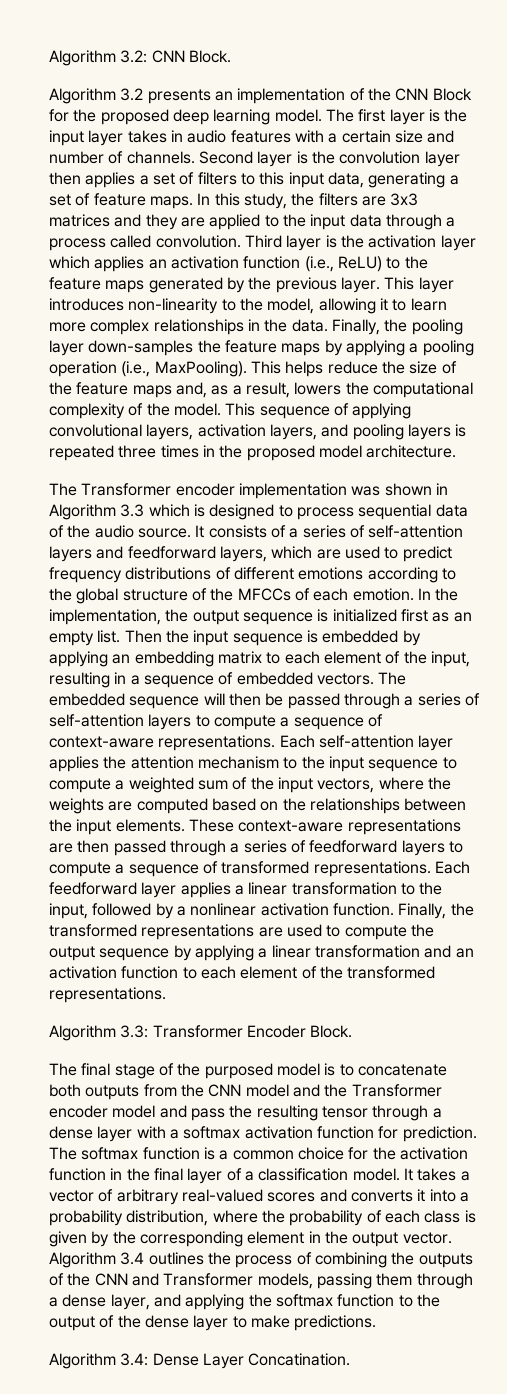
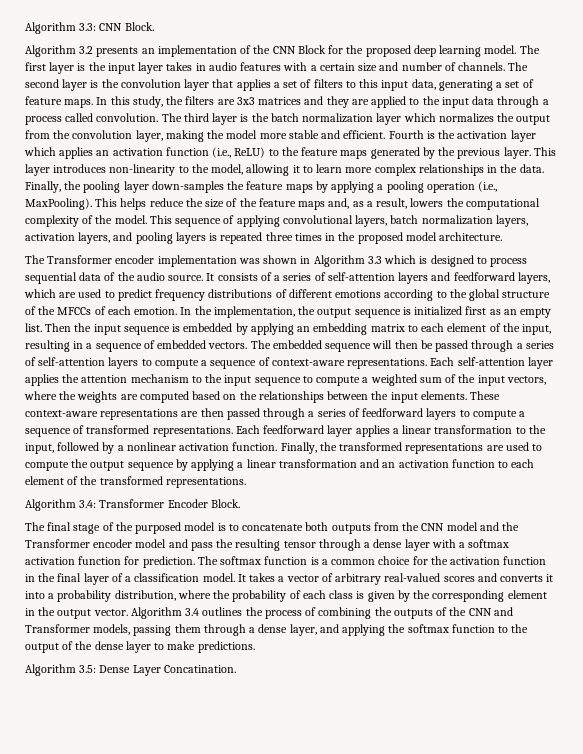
- Algorithm 3.2: CNN Block.
+ Algorithm 3.3: CNN Block.
- Second layer is the convolution layer then applies a set of filters to this input data, generating a set of feature maps.
+ The second layer is the convolution layer that applies a set of filters to this input data, generating a set of feature maps.
- Third layer is the activation layer which applies an activation function (i.e., ReLU) to the feature maps generated by the previous layer.
+ The third layer is the batch normalization layer which normalizes the output from the convolution layer, making the model more stable and efficient. Fourth is the activation layer which applies an activation function (i.e., ReLU) to the feature maps generated by the previous layer.
- This sequence of applying convolutional layers, activation layers, and pooling layers is repeated three times in the proposed model architecture.
+ This sequence of applying convolutional layers, batch normalization layers, activation layers, and pooling layers is repeated three times in the proposed model architecture.
- Algorithm 3.3: Transformer Encoder Block.
+ Algorithm 3.4: Transformer Encoder Block.
- Algorithm 3.4: Dense Layer Concatination.
+ Algorithm 3.5: Dense Layer Concatination.

